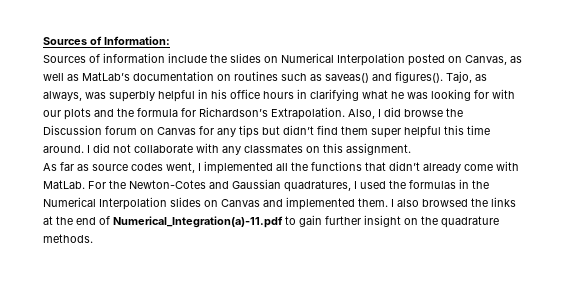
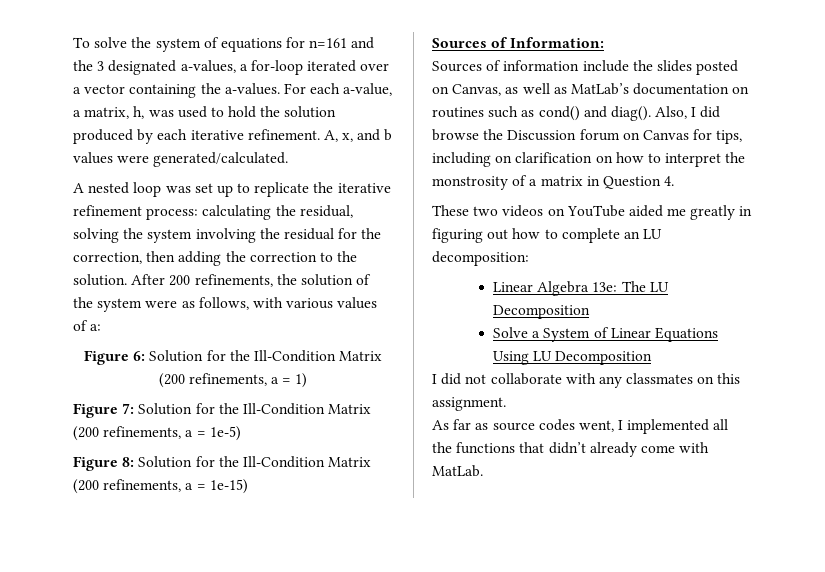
+ To solve the system of equations for n=161 and the 3 designated a-values, a for-loop iterated over a vector containing the a-values. For each a-value, a matrix, h, was used to hold the solution produced by each iterative refinement. A, x, and b values were generated/calculated.
+ A nested loop was set up to replicate the iterative refinement process: calculating the residual, solving the system involving the residual for the correction, then adding the correction to the solution. After 200 refinements, the solution of the system were as follows, with various values of a:
+ Figure 6: Solution for the Ill-Condition Matrix (200 refinements, a = 1)
+ Figure 7: Solution for the Ill-Condition Matrix (200 refinements, a = 1e-5)
+ Figure 8: Solution for the Ill-Condition Matrix (200 refinements, a = 1e-15)
- Sources of information include the slides on Numerical Interpolation posted on Canvas, as well as MatLab’s documentation on routines such as saveas() and figures(). Tajo, as always, was superbly helpful in his office hours in clarifying what he was looking for with our plots and the formula for Richardson’s Extrapolation.
+ Sources of information include the slides posted on Canvas, as well as MatLab’s documentation on routines such as cond() and diag().
- Also, I did browse the Discussion forum on Canvas for any tips but didn’t find them super helpful this time around. I did not collaborate with any classmates on this assignment.
+ Also, I did browse the Discussion forum on Canvas for tips, including on clarification on how to interpret the monstrosity of a matrix in Question 4.
+ These two videos on YouTube aided me greatly in figuring out how to complete an LU decomposition:
+ Linear Algebra 13e: The LU Decomposition
+ Solve a System of Linear Equations Using LU Decomposition
+ I did not collaborate with any classmates on this assignment.
- For the Newton-Cotes and Gaussian quadratures, I used the formulas in the Numerical Interpolation slides on Canvas and implemented them. I also browsed the links at the end of Numerical_Integration(a)-11.pdf to gain further insight on the quadrature methods.

